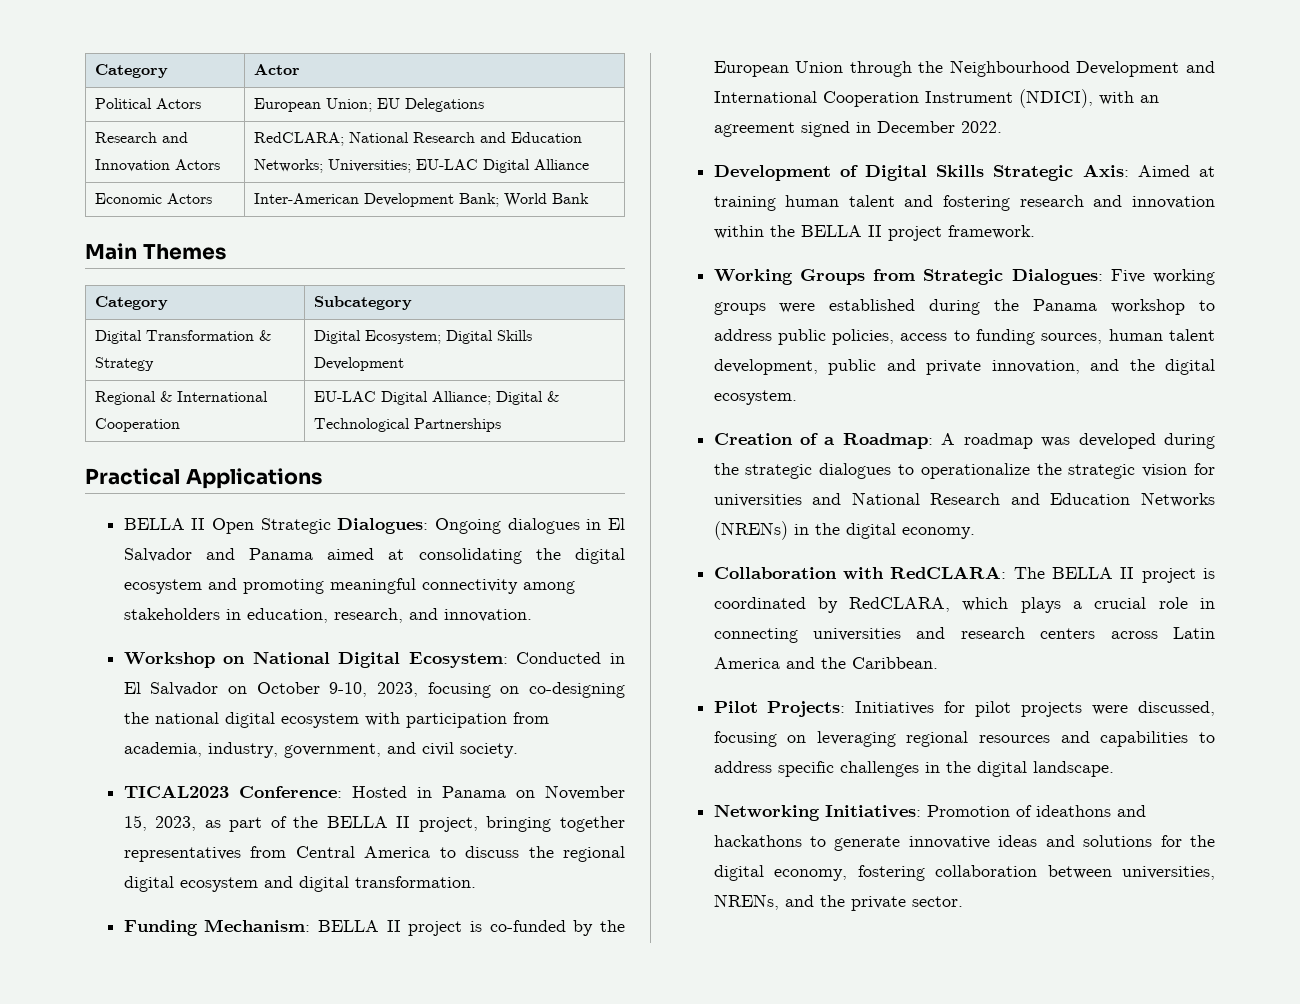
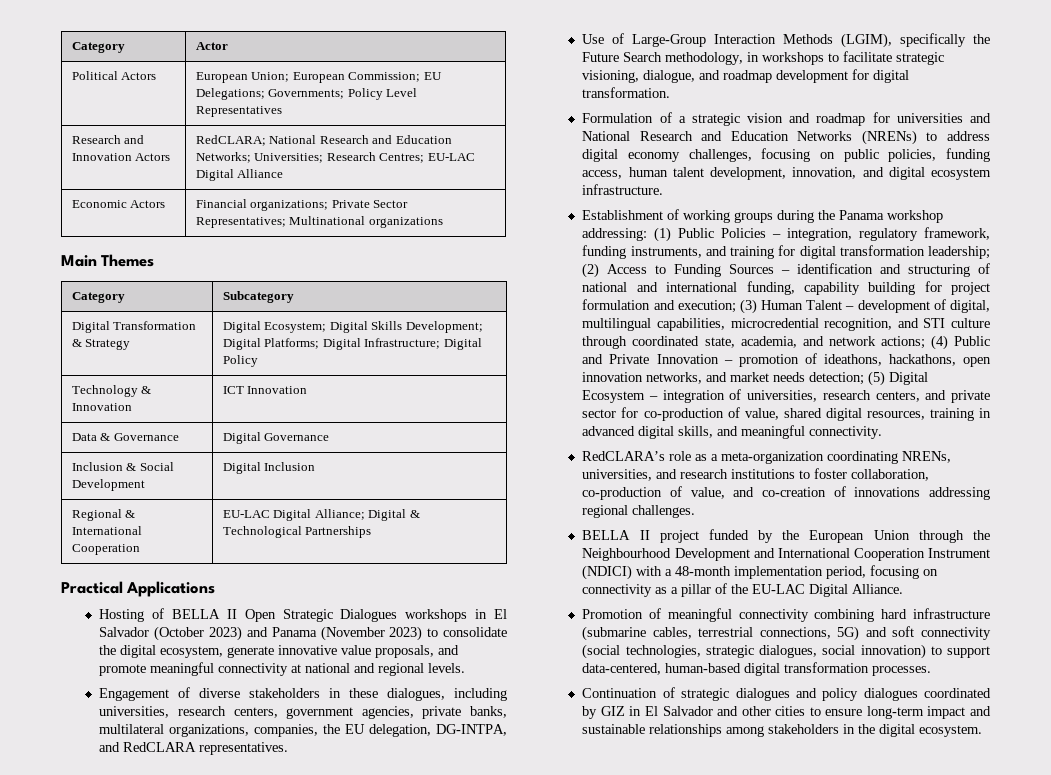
- Political Actors | European Union; EU Delegations
+ Political Actors | European Union; European Commission; EU Delegations; Governments; Policy Level Representatives
- Research and Innovation Actors | RedCLARA; National Research and Education Networks; Universities; EU-LAC Digital Alliance
+ Research and Innovation Actors | RedCLARA; National Research and Education Networks; Universities; Research Centres; EU-LAC Digital Alliance
- Economic Actors | Inter-American Development Bank; World Bank
+ Economic Actors | Financial organizations; Private Sector Representatives; Multinational organizations
- Digital Transformation & Strategy | Digital Ecosystem; Digital Skills Development
+ Digital Transformation & Strategy | Digital Ecosystem; Digital Skills Development; Digital Platforms; Digital Infrastructure; Digital Policy
+ Technology & Innovation | ICT Innovation
+ Data & Governance | Digital Governance
+ Inclusion & Social Development | Digital Inclusion
- BELLA II Open Strategic Dialogues: Ongoing dialogues in El Salvador and Panama aimed at consolidating the digital ecosystem and promoting meaningful connectivity among stakeholders in education, research, and innovation.
- Workshop on National Digital Ecosystem: Conducted in El Salvador on October 9-10, 2023, focusing on co-designing the national digital ecosystem with participation from academia, industry, government, and civil society.
- TICAL2023 Conference: Hosted in Panama on November 15, 2023, as part of the BELLA II project, bringing together representatives from Central America to discuss the regional digital ecosystem and digital transformation.
- Funding Mechanism: BELLA II project is co-funded by the European Union through the Neighbourhood Development and International Cooperation Instrument (NDICI), with an agreement signed in December 2022.
- Development of Digital Skills Strategic Axis: Aimed at training human talent and fostering research and innovation within the BELLA II project framework.
- Working Groups from Strategic Dialogues: Five working groups were established during the Panama workshop to address public policies, access to funding sources, human talent development, public and private innovation, and the digital ecosystem.
- Creation of a Roadmap: A roadmap was developed during the strategic dialogues to operationalize the strategic vision for universities and National Research and Education Networks (NRENs) in the digital economy.
- Collaboration with RedCLARA: The BELLA II project is coordinated by RedCLARA, which plays a crucial role in connecting universities and research centers across Latin America and the Caribbean.
- Pilot Projects: Initiatives for pilot projects were discussed, focusing on leveraging regional resources and capabilities to address specific challenges in the digital landscape.
- Networking Initiatives: Promotion of ideathons and hackathons to generate innovative ideas and solutions for the digital economy, fostering collaboration between universities, NRENs, and the private sector.
+ Hosting of BELLA II Open Strategic Dialogues workshops in El Salvador (October 2023) and Panama (November 2023) to consolidate the digital ecosystem, generate innovative value proposals, and promote meaningful connectivity at national and regional levels.
+ Engagement of diverse stakeholders in these dialogues, including universities, research centers, government agencies, private banks, multilateral organizations, companies, the EU delegation, DG-INTPA, and RedCLARA representatives.
+ Use of Large-Group Interaction Methods (LGIM), specifically the Future Search methodology, in workshops to facilitate strategic visioning, dialogue, and roadmap development for digital transformation.
+ Formulation of a strategic vision and roadmap for universities and National Research and Education Networks (NRENs) to address digital economy challenges, focusing on public policies, funding access, human talent development, innovation, and digital ecosystem infrastructure.
+ Establishment of working groups during the Panama workshop addressing: (1) Public Policies – integration, regulatory framework, funding instruments, and training for digital transformation leadership; (2) Access to Funding Sources – identification and structuring of national and international funding, capability building for project formulation and execution; (3) Human Talent – development of digital, multilingual capabilities, microcredential recognition, and STI culture through coordinated state, academia, and network actions; (4) Public and Private Innovation – promotion of ideathons, hackathons, open innovation networks, and market needs detection; (5) Digital Ecosystem – integration of universities, research centers, and private sector for co-production of value, shared digital resources, training in advanced digital skills, and meaningful connectivity.
+ RedCLARA’s role as a meta-organization coordinating NRENs, universities, and research institutions to foster collaboration, co-production of value, and co-creation of innovations addressing regional challenges.
+ BELLA II project funded by the European Union through the Neighbourhood Development and International Cooperation Instrument (NDICI) with a 48-month implementation period, focusing on connectivity as a pillar of the EU-LAC Digital Alliance.
+ Promotion of meaningful connectivity combining hard infrastructure (submarine cables, terrestrial connections, 5G) and soft connectivity (social technologies, strategic dialogues, social innovation) to support data-centered, human-based digital transformation processes.
+ Continuation of strategic dialogues and policy dialogues coordinated by GIZ in El Salvador and other cities to ensure long-term impact and sustainable relationships among stakeholders in the digital ecosystem.

